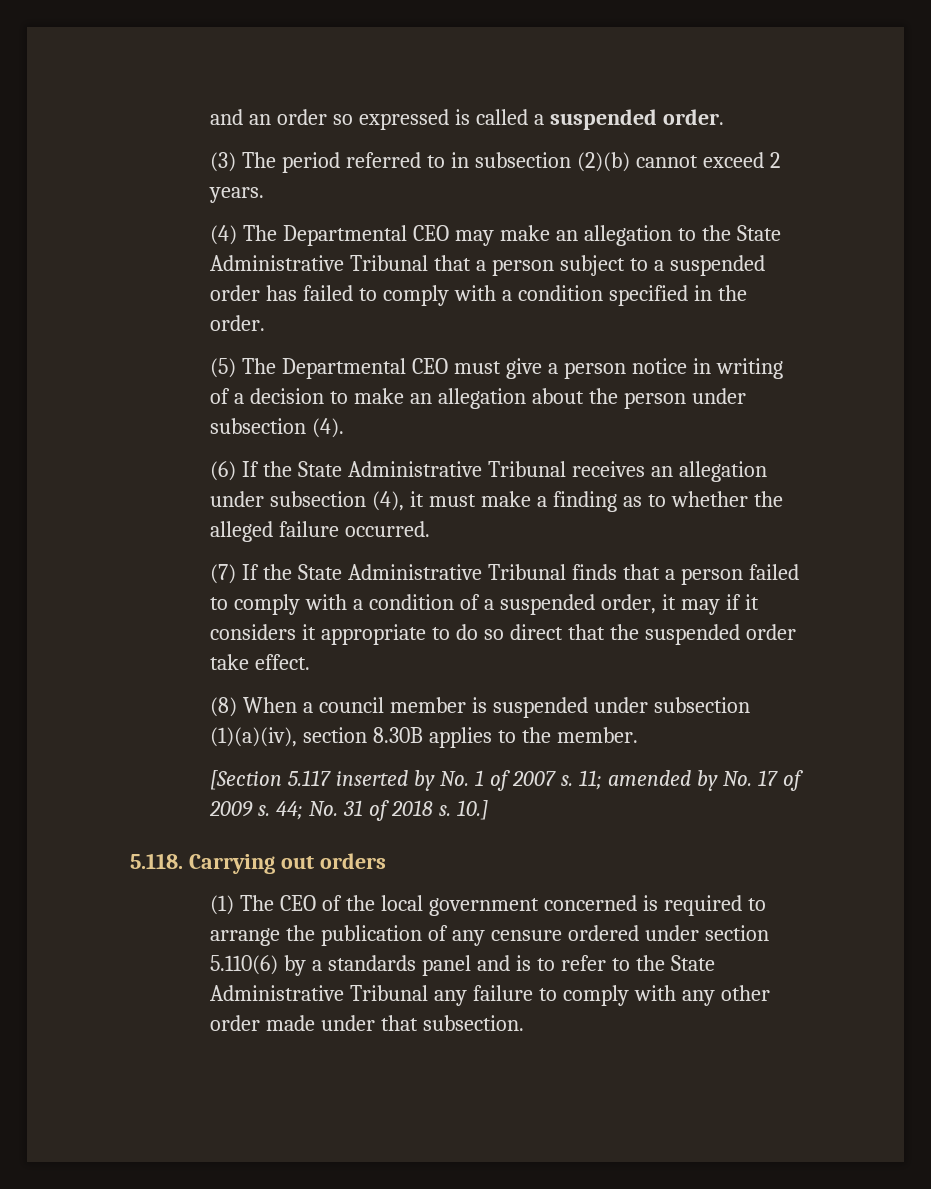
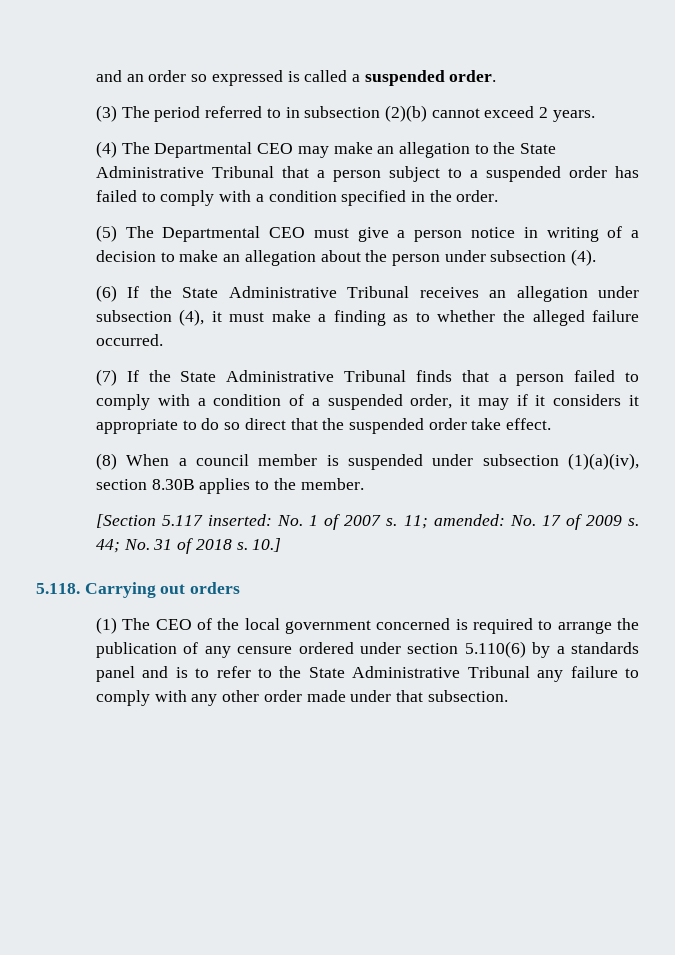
- [Section 5.117 inserted by No. 1 of 2007 s.
+ [Section 5.117 inserted: No. 1 of 2007 s.
- 11; amended by No. 17 of 2009 s.
+ 11; amended: No. 17 of 2009 s.

